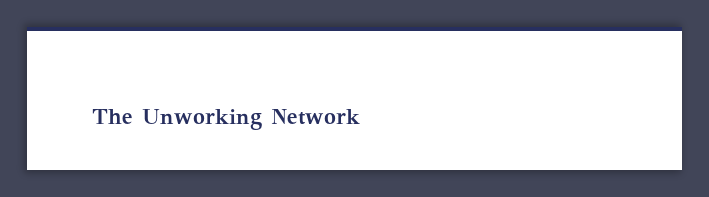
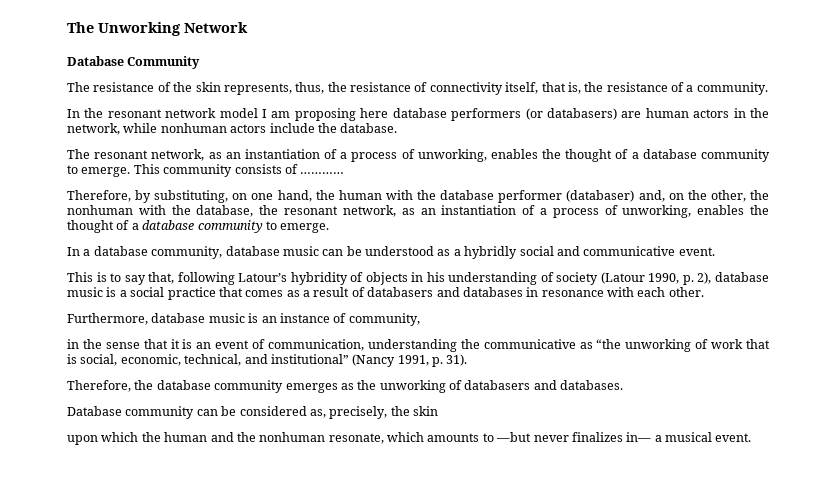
+ Database Community
+ The resistance of the skin represents, thus, the resistance of connectivity itself, that is, the resistance of a community.
+ In the resonant network model I am proposing here database performers (or databasers) are human actors in the network, while nonhuman actors include the database.
+ The resonant network, as an instantiation of a process of unworking, enables the thought of a database community to emerge. This community consists of …………
+ Therefore, by substituting, on one hand, the human with the database performer (databaser) and, on the other, the nonhuman with the database, the resonant network, as an instantiation of a process of unworking, enables the thought of a database community to emerge.
+ In a database community, database music can be understood as a hybridly social and communicative event.
+ This is to say that, following Latour’s hybridity of objects in his understanding of society (Latour 1990, p. 2), database music is a social practice that comes as a result of databasers and databases in resonance with each other.
+ Furthermore, database music is an instance of community,
+ in the sense that it is an event of communication, understanding the communicative as “the unworking of work that is social, economic, technical, and institutional” (Nancy 1991, p. 31).
+ Therefore, the database community emerges as the unworking of databasers and databases.
+ Database community can be considered as, precisely, the skin
+ upon which the human and the nonhuman resonate, which amounts to —but never finalizes in— a musical event.

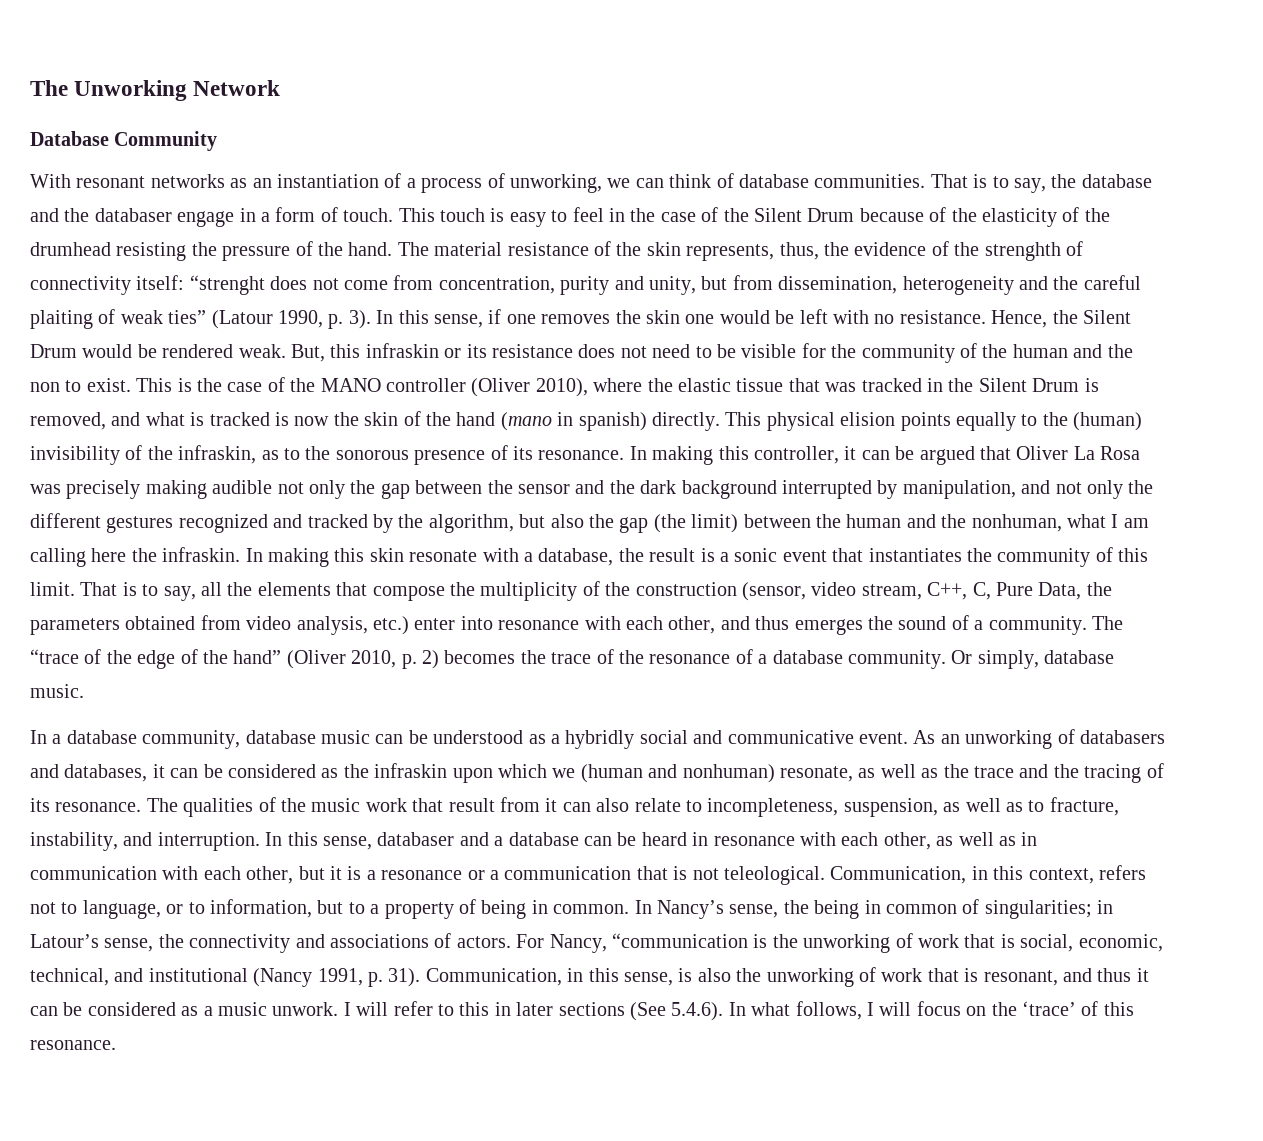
- The resistance of the skin represents, thus, the resistance of connectivity itself, that is, the resistance of a community.
- In the resonant network model I am proposing here database performers (or databasers) are human actors in the network, while nonhuman actors include the database.
- The resonant network, as an instantiation of a process of unworking, enables the thought of a database community to emerge. This community consists of …………
- Therefore, by substituting, on one hand, the human with the database performer (databaser) and, on the other, the nonhuman with the database, the resonant network, as an instantiation of a process of unworking, enables the thought of a database community to emerge.
+ With resonant networks as an instantiation of a process of unworking, we can think of database communities. That is to say, the database and the databaser engage in a form of touch. This touch is easy to feel in the case of the Silent Drum because of the elasticity of the drumhead resisting the pressure of the hand. The material resistance of the skin represents, thus, the evidence of the strenghth of connectivity itself: “strenght does not come from concentration, purity and unity, but from dissemination, heterogeneity and the careful plaiting of weak ties” (Latour 1990, p. 3). In this sense, if one removes the skin one would be left with no resistance. Hence, the Silent Drum would be rendered weak. But, this infraskin or its resistance does not need to be visible for the community of the human and the non to exist. This is the case of the MANO controller (Oliver 2010), where the elastic tissue that was tracked in the Silent Drum is removed, and what is tracked is now the skin of the hand (mano in spanish) directly. This physical elision points equally to the (human) invisibility of the infraskin, as to the sonorous presence of its resonance. In making this controller, it can be argued that Oliver La Rosa was precisely making audible not only the gap between the sensor and the dark background interrupted by manipulation, and not only the different gestures recognized and tracked by the algorithm, but also the gap (the limit) between the human and the nonhuman, what I am calling here the infraskin. In making this skin resonate with a database, the result is a sonic event that instantiates the community of this limit. That is to say, all the elements that compose the multiplicity of the construction (sensor, video stream, C++, C, Pure Data, the parameters obtained from video analysis, etc.) enter into resonance with each other, and thus emerges the sound of a community. The “trace of the edge of the hand” (Oliver 2010, p. 2) becomes the trace of the resonance of a database community. Or simply, database music.
- In a database community, database music can be understood as a hybridly social and communicative event.
- This is to say that, following Latour’s hybridity of objects in his understanding of society (Latour 1990, p. 2), database music is a social practice that comes as a result of databasers and databases in resonance with each other.
- Furthermore, database music is an instance of community,
- in the sense that it is an event of communication, understanding the communicative as “the unworking of work that is social, economic, technical, and institutional” (Nancy 1991, p. 31).
- Therefore, the database community emerges as the unworking of databasers and databases.
- Database community can be considered as, precisely, the skin
- upon which the human and the nonhuman resonate, which amounts to —but never finalizes in— a musical event.
+ In a database community, database music can be understood as a hybridly social and communicative event. As an unworking of databasers and databases, it can be considered as the infraskin upon which we (human and nonhuman) resonate, as well as the trace and the tracing of its resonance. The qualities of the music work that result from it can also relate to incompleteness, suspension, as well as to fracture, instability, and interruption. In this sense, databaser and a database can be heard in resonance with each other, as well as in communication with each other, but it is a resonance or a communication that is not teleological. Communication, in this context, refers not to language, or to information, but to a property of being in common. In Nancy’s sense, the being in common of singularities; in Latour’s sense, the connectivity and associations of actors. For Nancy, “communication is the unworking of work that is social, economic, technical, and institutional (Nancy 1991, p. 31). Communication, in this sense, is also the unworking of work that is resonant, and thus it can be considered as a music unwork. I will refer to this in later sections (See 5.4.6). In what follows, I will focus on the ‘trace’ of this resonance.

